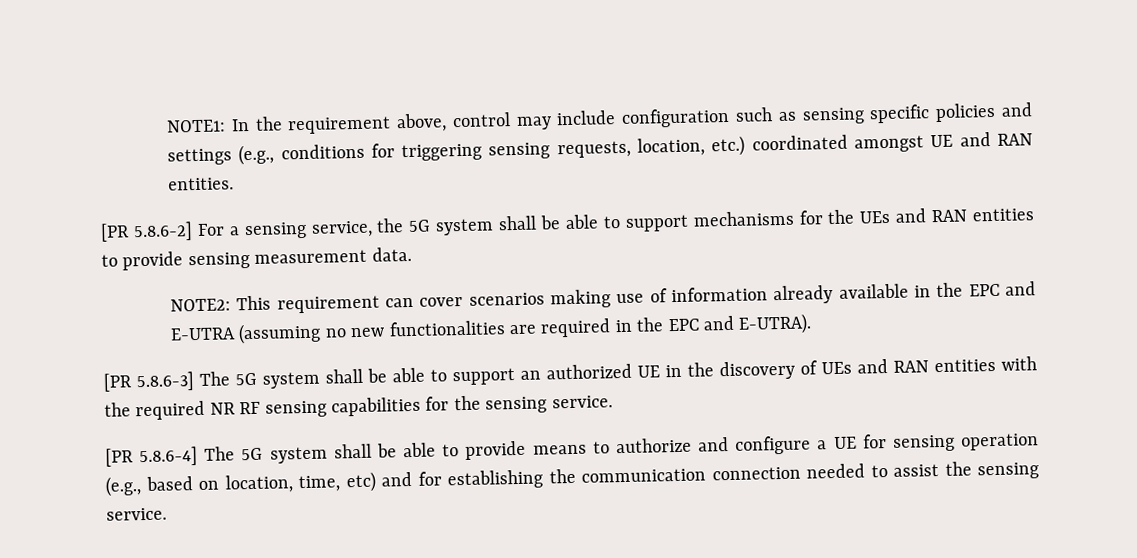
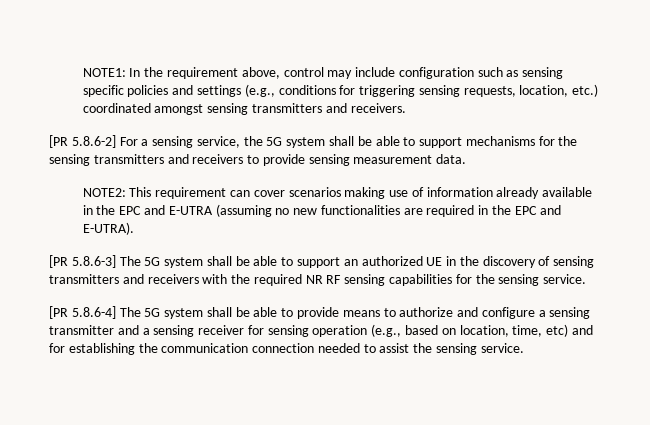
- NOTE1: In the requirement above, control may include configuration such as sensing specific policies and settings (e.g., conditions for triggering sensing requests, location, etc.) coordinated amongst UE and RAN entities.
+ NOTE1: In the requirement above, control may include configuration such as sensing specific policies and settings (e.g., conditions for triggering sensing requests, location, etc.) coordinated amongst sensing transmitters and receivers.
- [PR 5.8.6-2] For a sensing service, the 5G system shall be able to support mechanisms for the UEs and RAN entities to provide sensing measurement data.
+ [PR 5.8.6-2] For a sensing service, the 5G system shall be able to support mechanisms for the sensing transmitters and receivers to provide sensing measurement data.
- [PR 5.8.6-3] The 5G system shall be able to support an authorized UE in the discovery of UEs and RAN entities with the required NR RF sensing capabilities for the sensing service.
+ [PR 5.8.6-3] The 5G system shall be able to support an authorized UE in the discovery of sensing transmitters and receivers with the required NR RF sensing capabilities for the sensing service.
- [PR 5.8.6-4] The 5G system shall be able to provide means to authorize and configure a UE for sensing operation (e.g., based on location, time, etc) and for establishing the communication connection needed to assist the sensing service.
+ [PR 5.8.6-4] The 5G system shall be able to provide means to authorize and configure a sensing transmitter and a sensing receiver for sensing operation (e.g., based on location, time, etc) and for establishing the communication connection needed to assist the sensing service.

